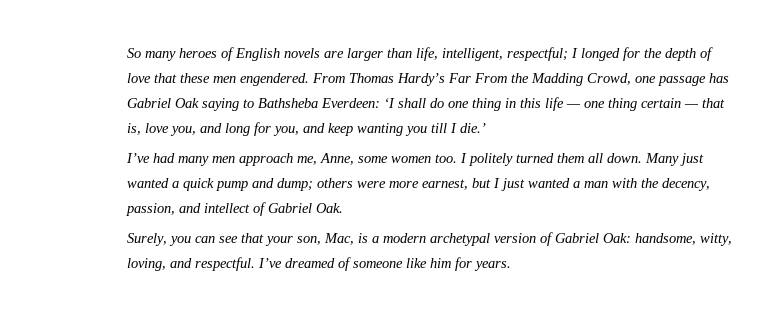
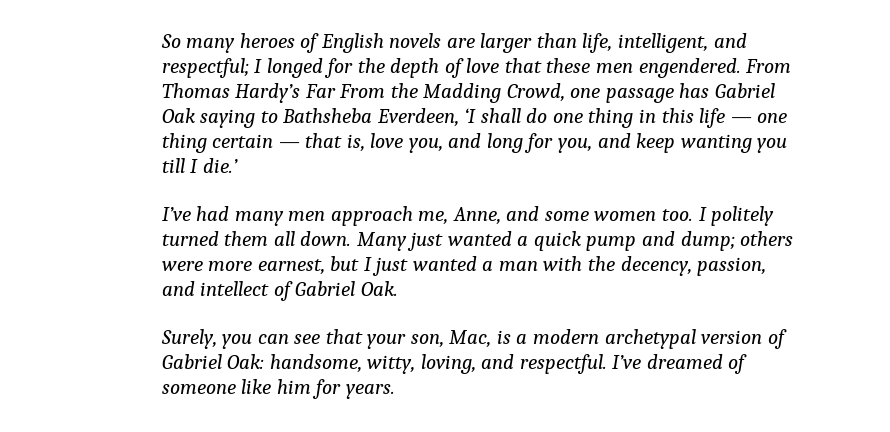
- So many heroes of English novels are larger than life, intelligent, respectful; I longed for the depth of love that these men engendered.
+ So many heroes of English novels are larger than life, intelligent, and respectful; I longed for the depth of love that these men engendered.
- From Thomas Hardy’s Far From the Madding Crowd, one passage has Gabriel Oak saying to Bathsheba Everdeen: ‘I shall do one thing in this life — one thing certain — that is, love you, and long for you, and keep wanting you till I die.’
+ From Thomas Hardy’s Far From the Madding Crowd, one passage has Gabriel Oak saying to Bathsheba Everdeen, ‘I shall do one thing in this life — one thing certain — that is, love you, and long for you, and keep wanting you till I die.’
- I’ve had many men approach me, Anne, some women too.
+ I’ve had many men approach me, Anne, and some women too.

